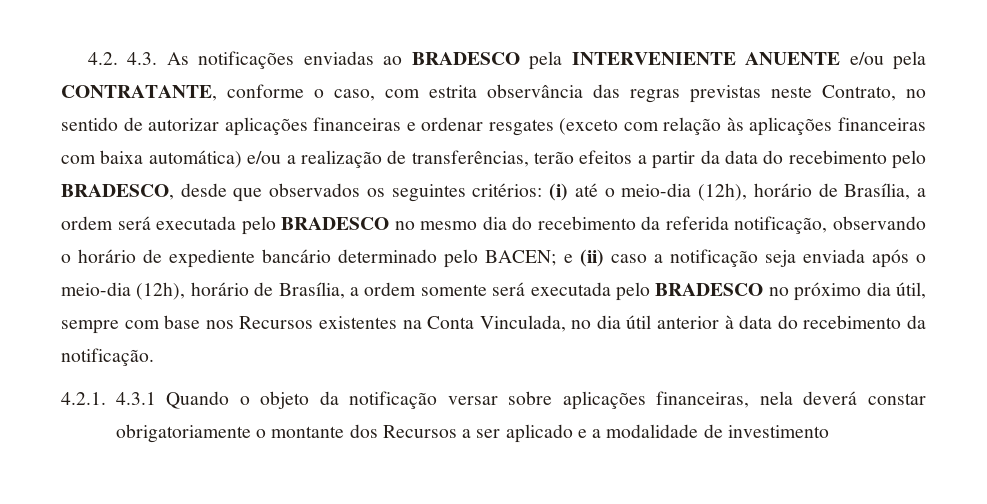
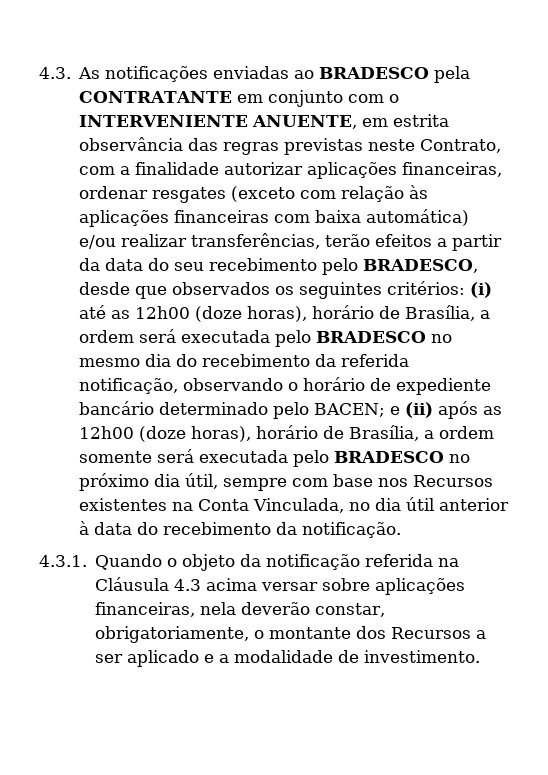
- 4.2. 4.3. As notificações enviadas ao BRADESCO pela INTERVENIENTE ANUENTE e/ou pela CONTRATANTE, conforme o caso, com estrita observância das regras previstas neste Contrato, no sentido de autorizar aplicações financeiras e ordenar resgates (exceto com relação às aplicações financeiras com baixa automática) e/ou a realização de transferências, terão efeitos a partir da data do recebimento pelo BRADESCO, desde que observados os seguintes critérios:
+ 4.3. As notificações enviadas ao BRADESCO pela CONTRATANTE em conjunto com o INTERVENIENTE ANUENTE, em estrita observância das regras previstas neste Contrato, com a finalidade autorizar aplicações financeiras, ordenar resgates (exceto com relação às aplicações financeiras com baixa automática) e/ou realizar transferências, terão efeitos a partir da data do seu recebimento pelo BRADESCO, desde que observados os seguintes critérios:
- (i) até o meio-dia (12h), horário de Brasília, a ordem será executada pelo BRADESCO no mesmo dia do recebimento da referida notificação, observando o horário de expediente bancário determinado pelo BACEN;
+ (i) até as 12h00 (doze horas), horário de Brasília, a ordem será executada pelo BRADESCO no mesmo dia do recebimento da referida notificação, observando o horário de expediente bancário determinado pelo BACEN;
- e (ii) caso a notificação seja enviada após o meio-dia (12h), horário de Brasília, a ordem somente será executada pelo BRADESCO no próximo dia útil, sempre com base nos Recursos existentes na Conta Vinculada, no dia útil anterior à data do recebimento da notificação.
+ e (ii) após as 12h00 (doze horas), horário de Brasília, a ordem somente será executada pelo BRADESCO no próximo dia útil, sempre com base nos Recursos existentes na Conta Vinculada, no dia útil anterior à data do recebimento da notificação.
- 4.2.1. 4.3.1 Quando o objeto da notificação versar sobre aplicações financeiras, nela deverá constar obrigatoriamente o montante dos Recursos a ser aplicado e a modalidade de investimento
+ 4.3.1. Quando o objeto da notificação referida na Cláusula 4.3 acima versar sobre aplicações financeiras, nela deverão constar, obrigatoriamente, o montante dos Recursos a ser aplicado e a modalidade de investimento.

